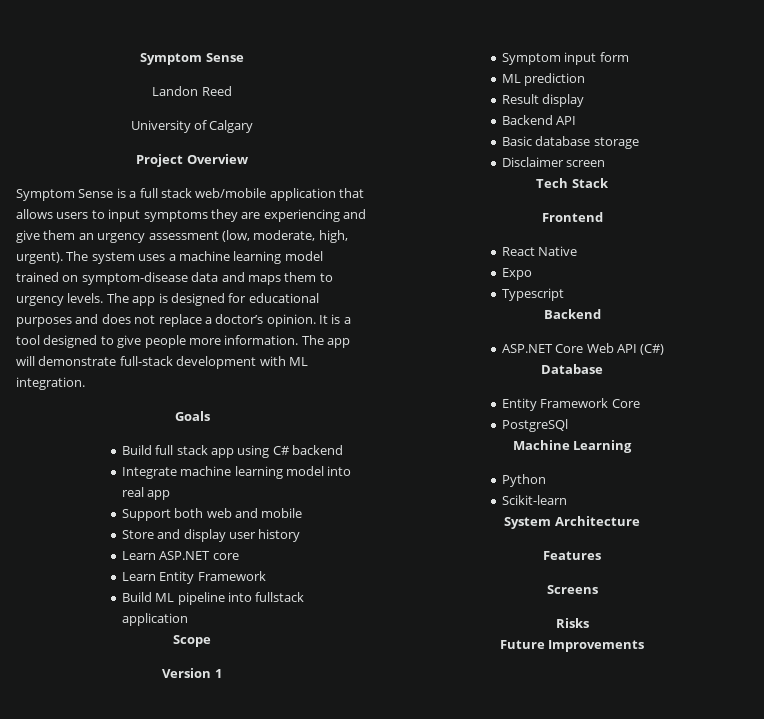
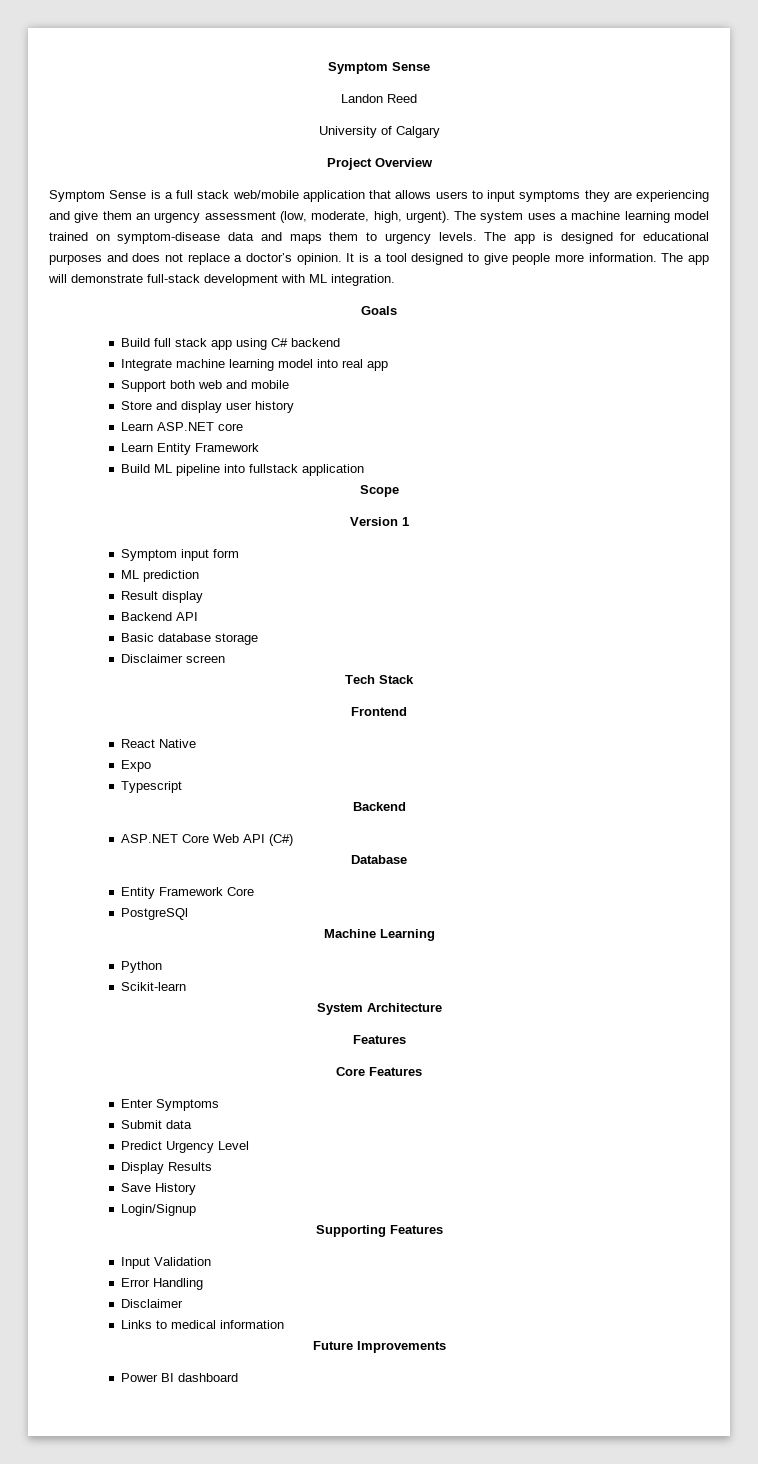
- Screens
- Risks
+ Core Features
+ Enter Symptoms
+ Submit data
+ Predict Urgency Level
+ Display Results
+ Save History
+ Login/Signup
+ Supporting Features
+ Input Validation
+ Error Handling
+ Disclaimer
+ Links to medical information
+ Power BI dashboard

